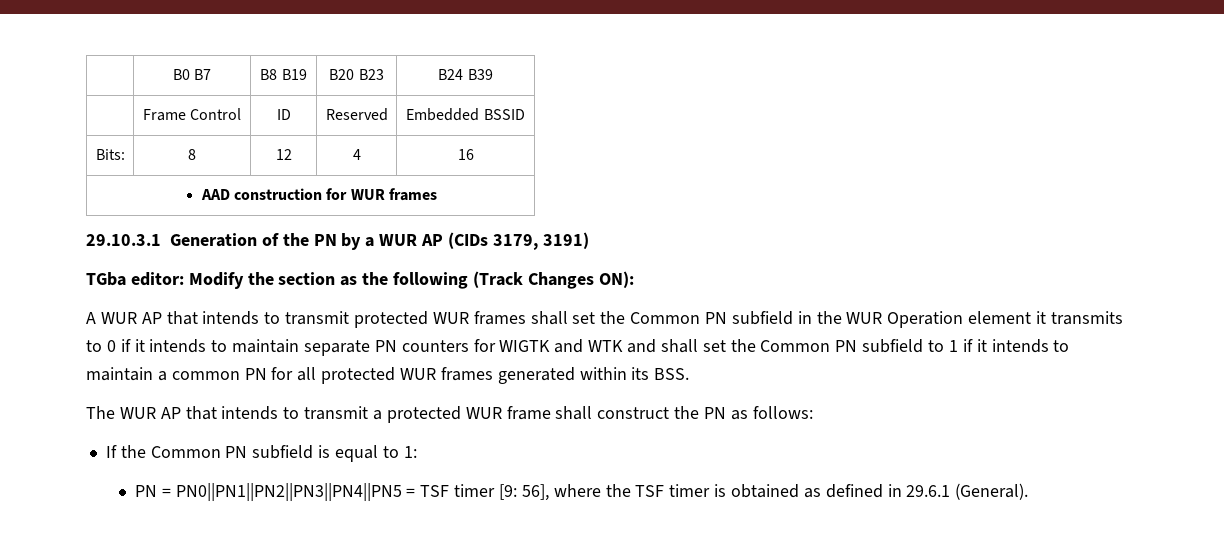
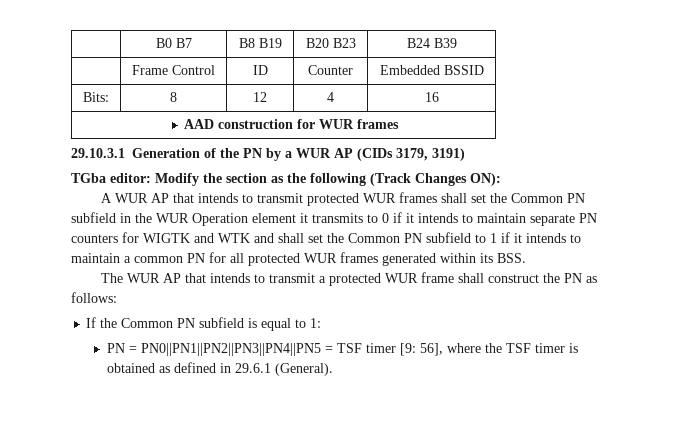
- | Frame Control | ID | Reserved | Embedded BSSID
+ | Frame Control | ID | Counter | Embedded BSSID

